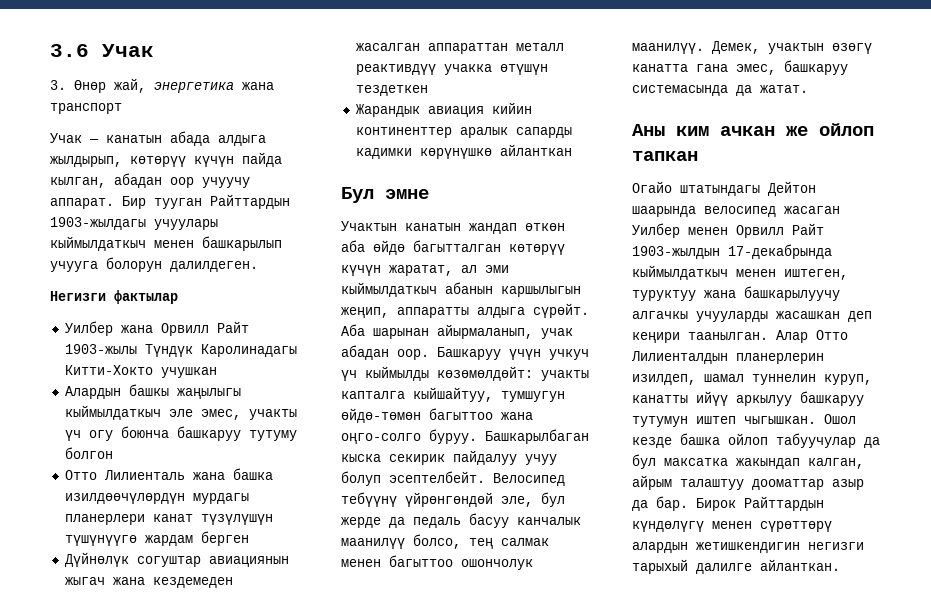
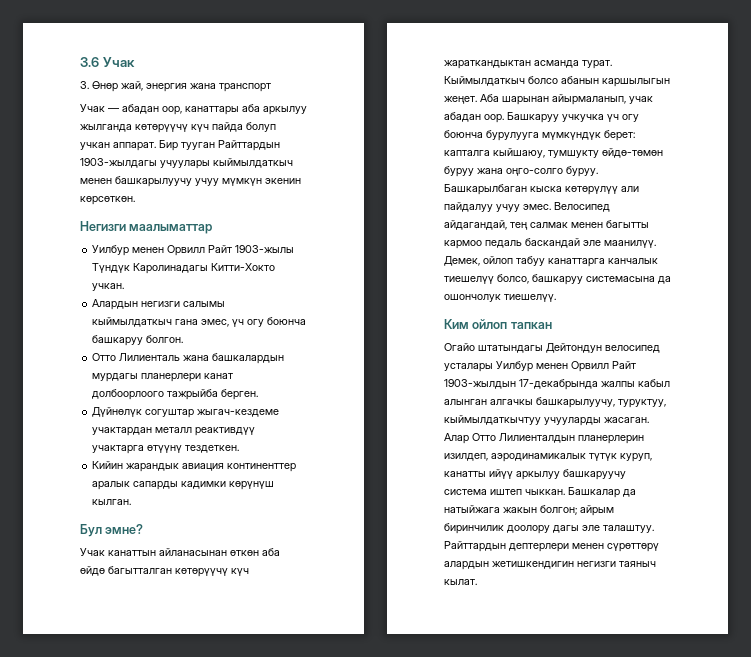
- 3. Өнөр жай, энергетика жана транспорт
+ 3. Өнөр жай, энергия жана транспорт
- Учак — канатын абада алдыга жылдырып, көтөрүү күчүн пайда кылган, абадан оор учуучу аппарат.
+ Учак — абадан оор, канаттары аба аркылуу жылганда көтөрүүчү күч пайда болуп учкан аппарат.
- Бир тууган Райттардын 1903-жылдагы учуулары кыймылдаткыч менен башкарылып учууга болорун далилдеген.
- Негизги фактылар
- Уилбер жана Орвилл Райт 1903-жылы Түндүк Каролинадагы Китти-Хокто учушкан
+ Бир тууган Райттардын 1903-жылдагы учуулары кыймылдаткыч менен башкарылуучу учуу мүмкүн экенин көрсөткөн.
+ Негизги маалыматтар
+ Уилбур менен Орвилл Райт 1903-жылы Түндүк Каролинадагы Китти-Хокто учкан.
- Алардын башкы жаңылыгы кыймылдаткыч эле эмес, учакты үч огу боюнча башкаруу тутуму болгон
+ Алардын негизги салымы кыймылдаткыч гана эмес, үч огу боюнча башкаруу болгон.
- Отто Лилиенталь жана башка изилдөөчүлөрдүн мурдагы планерлери канат түзүлүшүн түшүнүүгө жардам берген
- Дүйнөлүк согуштар авиациянын жыгач жана кездемеден жасалган аппараттан металл реактивдүү учакка өтүшүн тездеткен
- Жарандык авиация кийин континенттер аралык сапарды кадимки көрүнүшкө айланткан
+ Отто Лилиенталь жана башкалардын мурдагы планерлери канат долбоорлоого тажрыйба берген.
+ Дүйнөлүк согуштар жыгач-кездеме учактардан металл реактивдүү учактарга өтүүнү тездеткен.
+ Кийин жарандык авиация континенттер аралык сапарды кадимки көрүнүш кылган.
- Бул эмне
- Учактын канатын жандап өткөн аба өйдө багытталган көтөрүү күчүн жаратат, ал эми кыймылдаткыч абанын каршылыгын жеңип, аппаратты алдыга сүрөйт.
+ Бул эмне?
+ Учак канаттын айланасынан өткөн аба өйдө багытталган көтөрүүчү күч жараткандыктан асманда турат. Кыймылдаткыч болсо абанын каршылыгын жеңет.
- Башкаруу үчүн учкуч үч кыймылды көзөмөлдөйт: учакты капталга кыйшайтуу, тумшугун өйдө-төмөн багыттоо жана оңго-солго буруу.
+ Башкаруу учкучка үч огу боюнча бурулууга мүмкүндүк берет: капталга кыйшаюу, тумшукту өйдө-төмөн буруу жана оңго-солго буруу.
- Башкарылбаган кыска секирик пайдалуу учуу болуп эсептелбейт. Велосипед тебүүнү үйрөнгөндөй эле, бул жерде да педаль басуу канчалык маанилүү болсо, тең салмак менен багыттоо ошончолук маанилүү. Демек, учактын өзөгү канатта гана эмес, башкаруу системасында да жатат.
- Аны ким ачкан же ойлоп тапкан
+ Башкарылбаган кыска көтөрүлүү али пайдалуу учуу эмес. Велосипед айдагандай, тең салмак менен багытты кармоо педаль баскандай эле маанилүү. Демек, ойлоп табуу канаттарга канчалык тиешелүү болсо, башкаруу системасына да ошончолук тиешелүү.
+ Ким ойлоп тапкан
- Огайо штатындагы Дейтон шаарында велосипед жасаган Уилбер менен Орвилл Райт 1903-жылдын 17-декабрында кыймылдаткыч менен иштеген, туруктуу жана башкарылуучу алгачкы учууларды жасашкан деп кеңири таанылган.
+ Огайо штатындагы Дейтондун велосипед усталары Уилбур менен Орвилл Райт 1903-жылдын 17-декабрында жалпы кабыл алынган алгачкы башкарылуучу, туруктуу, кыймылдаткычтуу учууларды жасаган.
- Алар Отто Лилиенталдын планерлерин изилдеп, шамал туннелин куруп, канатты ийүү аркылуу башкаруу тутумун иштеп чыгышкан. Ошол кезде башка ойлоп табуучулар да бул максатка жакындап калган, айрым талаштуу дооматтар азыр да бар. Бирок Райттардын күндөлүгү менен сүрөттөрү алардын жетишкендигин негизги тарыхый далилге айланткан.
+ Алар Отто Лилиенталдын планерлерин изилдеп, аэродинамикалык түтүк куруп, канатты ийүү аркылуу башкаруучу система иштеп чыккан. Башкалар да натыйжага жакын болгон; айрым биринчилик доолору дагы эле талаштуу. Райттардын дептерлери менен сүрөттөрү алардын жетишкендигин негизги таяныч кылат.

